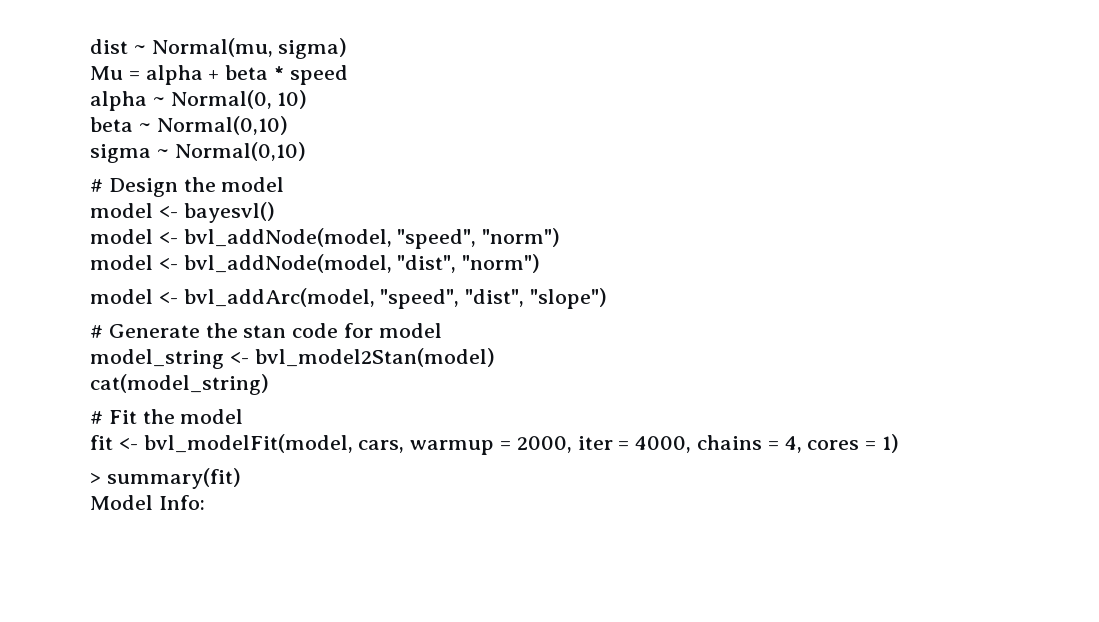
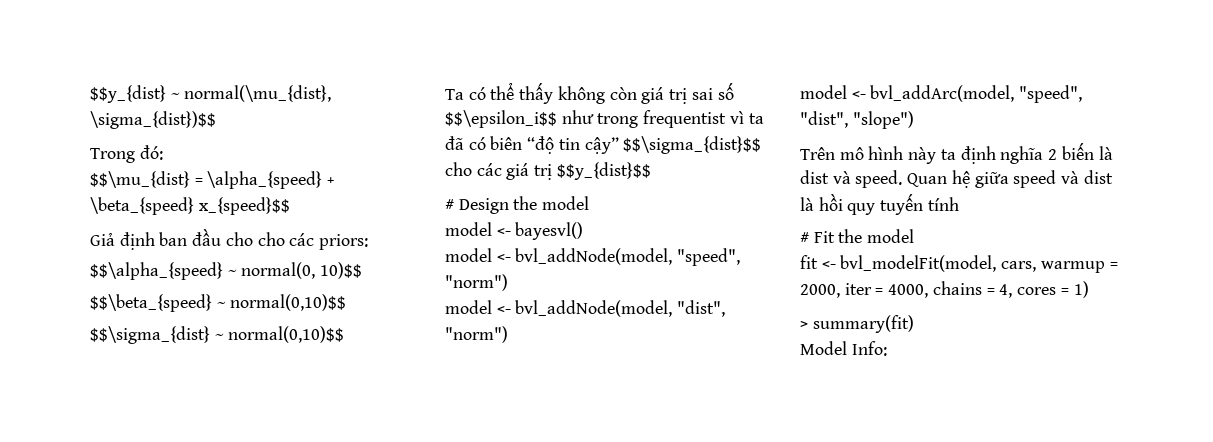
- dist ~ Normal(mu, sigma)
- Mu = alpha + beta * speed
- alpha ~ Normal(0, 10)
- beta ~ Normal(0,10)
- sigma ~ Normal(0,10)
+ $$y_{dist} ~ normal(\mu_{dist}, \sigma_{dist})$$
+ Trong đó:
+ $$\mu_{dist} = \alpha_{speed} + \beta_{speed} x_{speed}$$
+ Giả định ban đầu cho cho các priors:
+ $$\alpha_{speed} ~ normal(0, 10)$$
+ $$\beta_{speed} ~ normal(0,10)$$
+ $$\sigma_{dist} ~ normal(0,10)$$
+ Ta có thể thấy không còn giá trị sai số $$\epsilon_i$$ như trong frequentist vì ta đã có biên “độ tin cậy” $$\sigma_{dist}$$ cho các giá trị $$y_{dist}$$
- # Generate the stan code for model
- model_string <- bvl_model2Stan(model)
- cat(model_string)
+ Trên mô hình này ta định nghĩa 2 biến là dist và speed. Quan hệ giữa speed và dist là hồi quy tuyến tính

